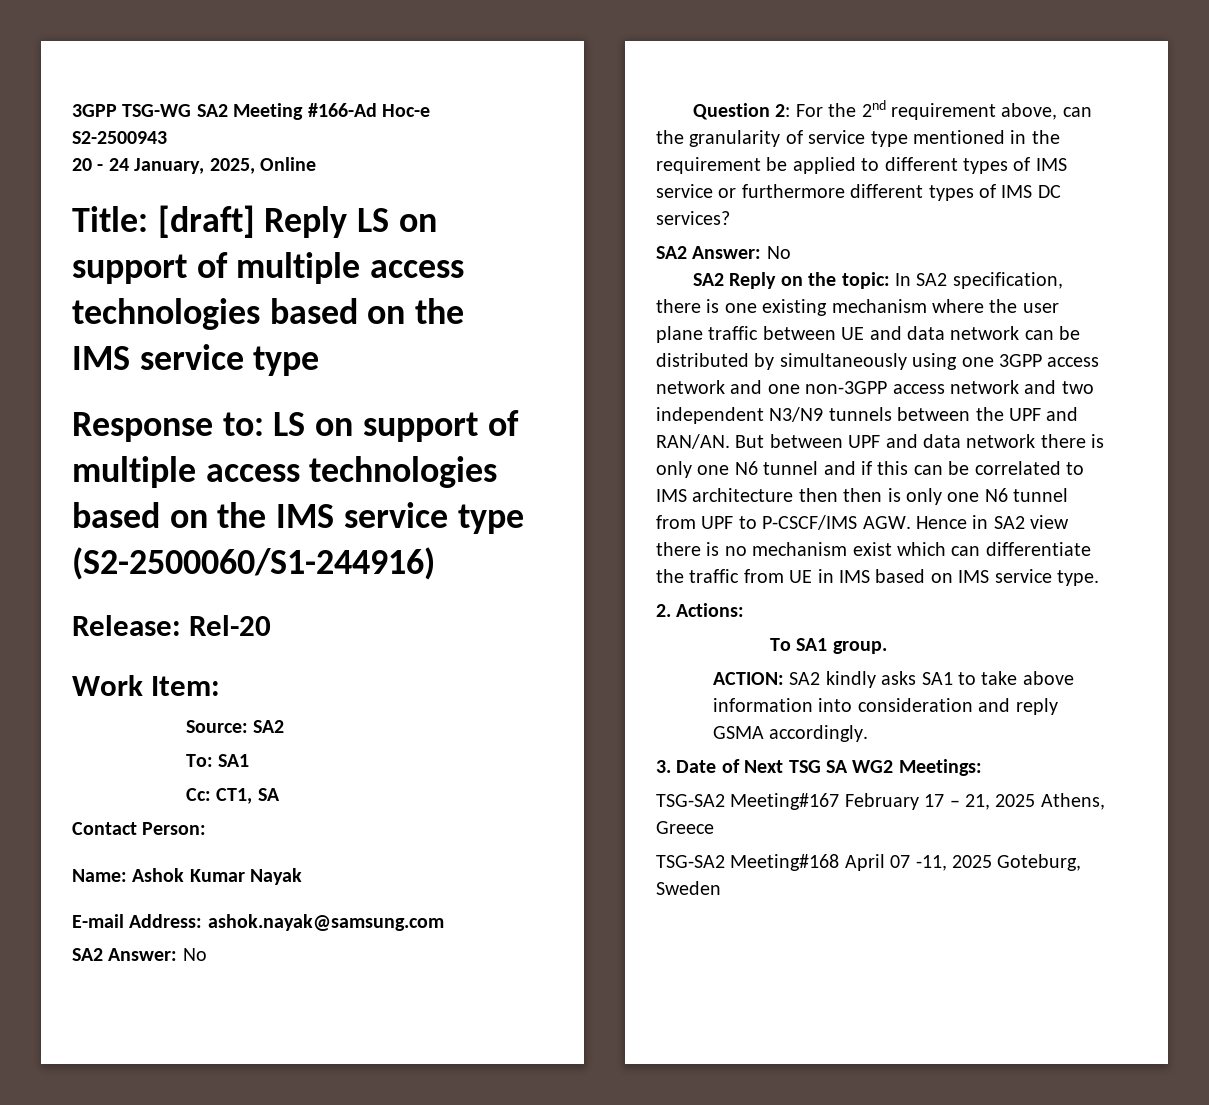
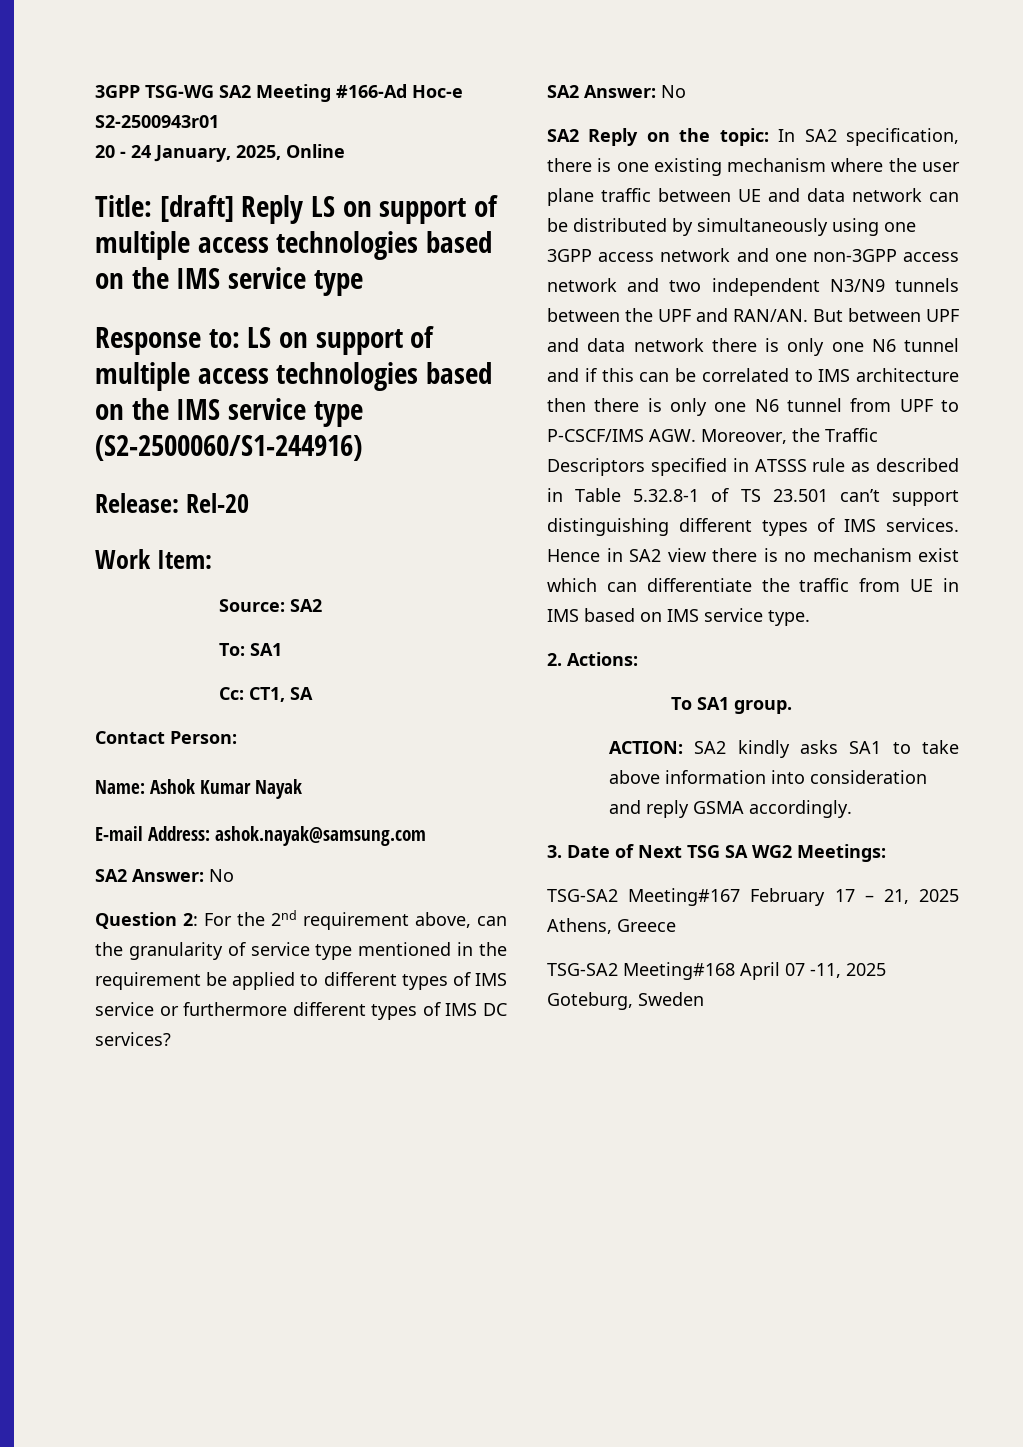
- 3GPP TSG-WG SA2 Meeting #166-Ad Hoc-e S2-2500943
+ 3GPP TSG-WG SA2 Meeting #166-Ad Hoc-e S2-2500943r01
- But between UPF and data network there is only one N6 tunnel and if this can be correlated to IMS architecture then then is only one N6 tunnel from UPF to P-CSCF/IMS AGW. Hence in SA2 view there is no mechanism exist which can differentiate the traffic from UE in IMS based on IMS service type.
+ But between UPF and data network there is only one N6 tunnel and if this can be correlated to IMS architecture then there is only one N6 tunnel from UPF to P-CSCF/IMS AGW. Moreover, the Traffic Descriptors specified in ATSSS rule as described in Table 5.32.8-1 of TS 23.501 can’t support distinguishing different types of IMS services. Hence in SA2 view there is no mechanism exist which can differentiate the traffic from UE in IMS based on IMS service type.

